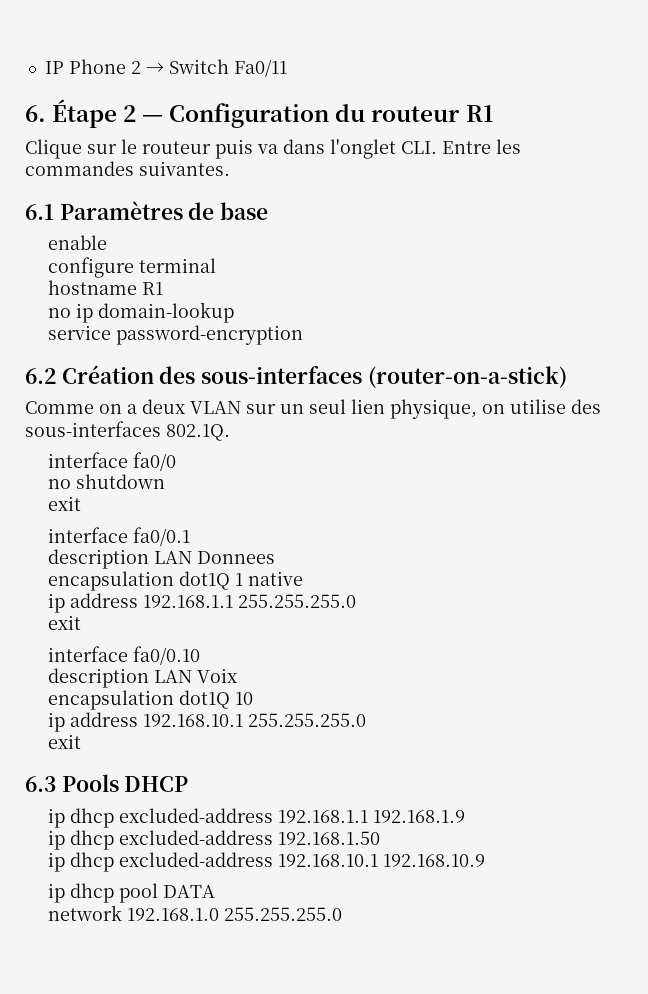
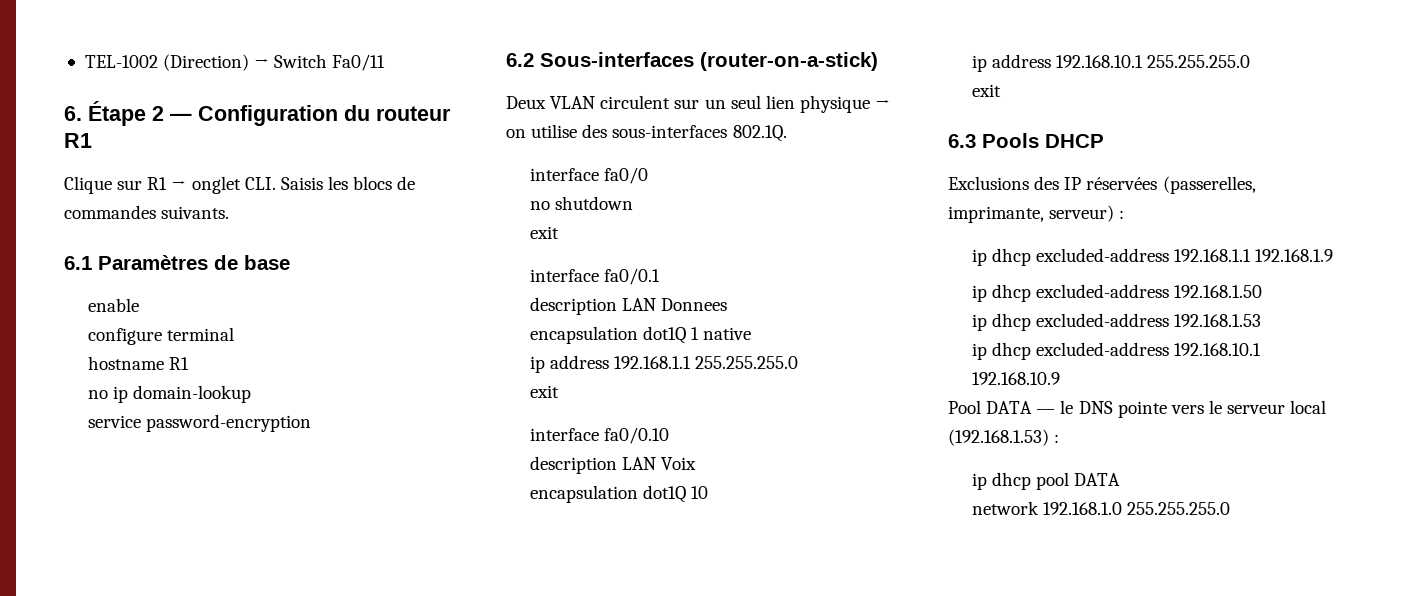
- IP Phone 2 → Switch Fa0/11
+ TEL-1002 (Direction) → Switch Fa0/11
- Clique sur le routeur puis va dans l'onglet CLI. Entre les commandes suivantes.
+ Clique sur R1 → onglet CLI. Saisis les blocs de commandes suivants.
- 6.2 Création des sous-interfaces (router-on-a-stick)
- Comme on a deux VLAN sur un seul lien physique, on utilise des sous-interfaces 802.1Q.
+ 6.2 Sous-interfaces (router-on-a-stick)
+ Deux VLAN circulent sur un seul lien physique → on utilise des sous-interfaces 802.1Q.
+ Exclusions des IP réservées (passerelles, imprimante, serveur) :
+ ip dhcp excluded-address 192.168.1.53
+ Pool DATA — le DNS pointe vers le serveur local (192.168.1.53) :

